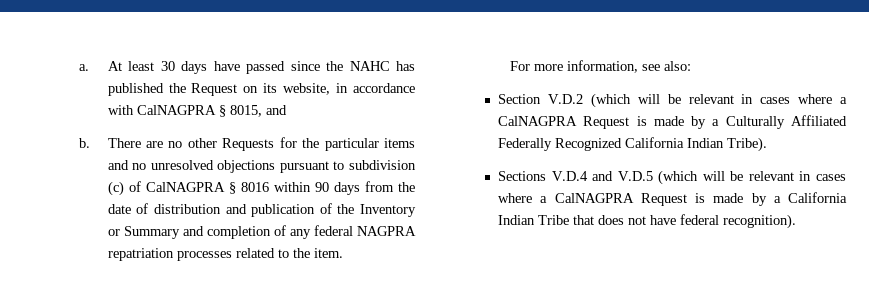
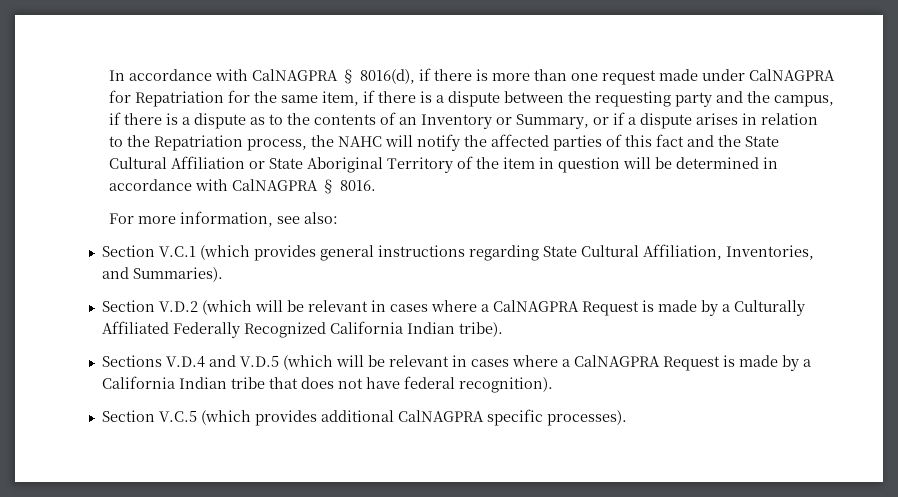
- a. At least 30 days have passed since the NAHC has published the Request on its website, in accordance with CalNAGPRA § 8015, and
- b. There are no other Requests for the particular items and no unresolved objections pursuant to subdivision (c) of CalNAGPRA § 8016 within 90 days from the date of distribution and publication of the Inventory or Summary and completion of any federal NAGPRA repatriation processes related to the item.
+ In accordance with CalNAGPRA § 8016(d), if there is more than one request made under CalNAGPRA for Repatriation for the same item, if there is a dispute between the requesting party and the campus, if there is a dispute as to the contents of an Inventory or Summary, or if a dispute arises in relation to the Repatriation process, the NAHC will notify the affected parties of this fact and the State Cultural Affiliation or State Aboriginal Territory of the item in question will be determined in accordance with CalNAGPRA § 8016.
+ Section V.C.1 (which provides general instructions regarding State Cultural Affiliation, Inventories, and Summaries).
- Section V.D.2 (which will be relevant in cases where a CalNAGPRA Request is made by a Culturally Affiliated Federally Recognized California Indian Tribe).
+ Section V.D.2 (which will be relevant in cases where a CalNAGPRA Request is made by a Culturally Affiliated Federally Recognized California Indian tribe).
- Sections V.D.4 and V.D.5 (which will be relevant in cases where a CalNAGPRA Request is made by a California Indian Tribe that does not have federal recognition).
+ Sections V.D.4 and V.D.5 (which will be relevant in cases where a CalNAGPRA Request is made by a California Indian tribe that does not have federal recognition).
+ Section V.C.5 (which provides additional CalNAGPRA specific processes).

